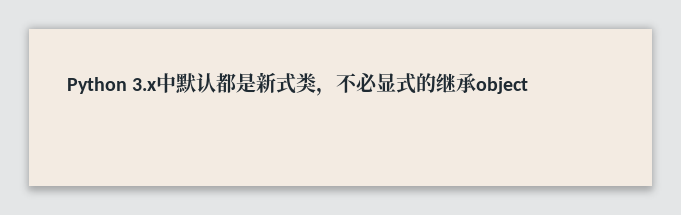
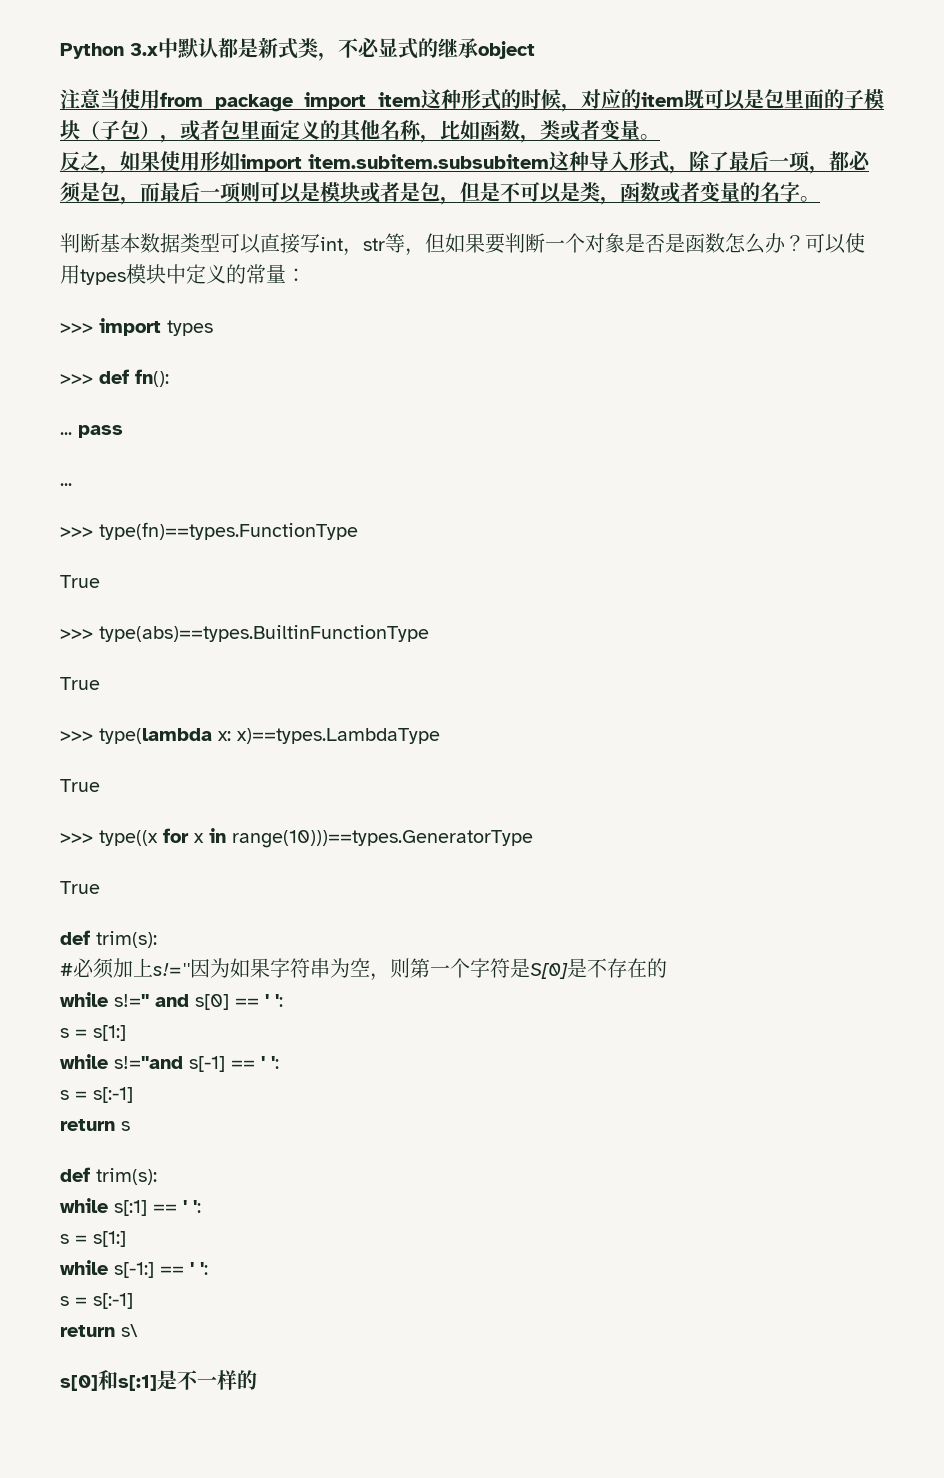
+ 注意当使用from package import item这种形式的时候，对应的item既可以是包里面的子模块（子包），或者包里面定义的其他名称，比如函数，类或者变量。
+ 反之，如果使用形如import item.subitem.subsubitem这种导入形式，除了最后一项，都必须是包，而最后一项则可以是模块或者是包，但是不可以是类，函数或者变量的名字。
+ 判断基本数据类型可以直接写int，str等，但如果要判断一个对象是否是函数怎么办？可以使用types模块中定义的常量：
+ >>> import types
+ >>> def fn():
+ ... pass
+ ...
+ >>> type(fn)==types.FunctionType
+ True
+ >>> type(abs)==types.BuiltinFunctionType
+ True
+ >>> type(lambda x: x)==types.LambdaType
+ True
+ >>> type((x for x in range(10)))==types.GeneratorType
+ True
+ def trim(s):
+ #必须加上s!=''因为如果字符串为空，则第一个字符是S[0]是不存在的
+ while s!='' and s[0] == ' ':
+ s = s[1:]
+ while s!=''and s[-1] == ' ':
+ s = s[:-1]
+ return s
+ def trim(s):
+ while s[:1] == ' ':
+ s = s[1:]
+ while s[-1:] == ' ':
+ s = s[:-1]
+ return s\
+ s[0]和s[:1]是不一样的

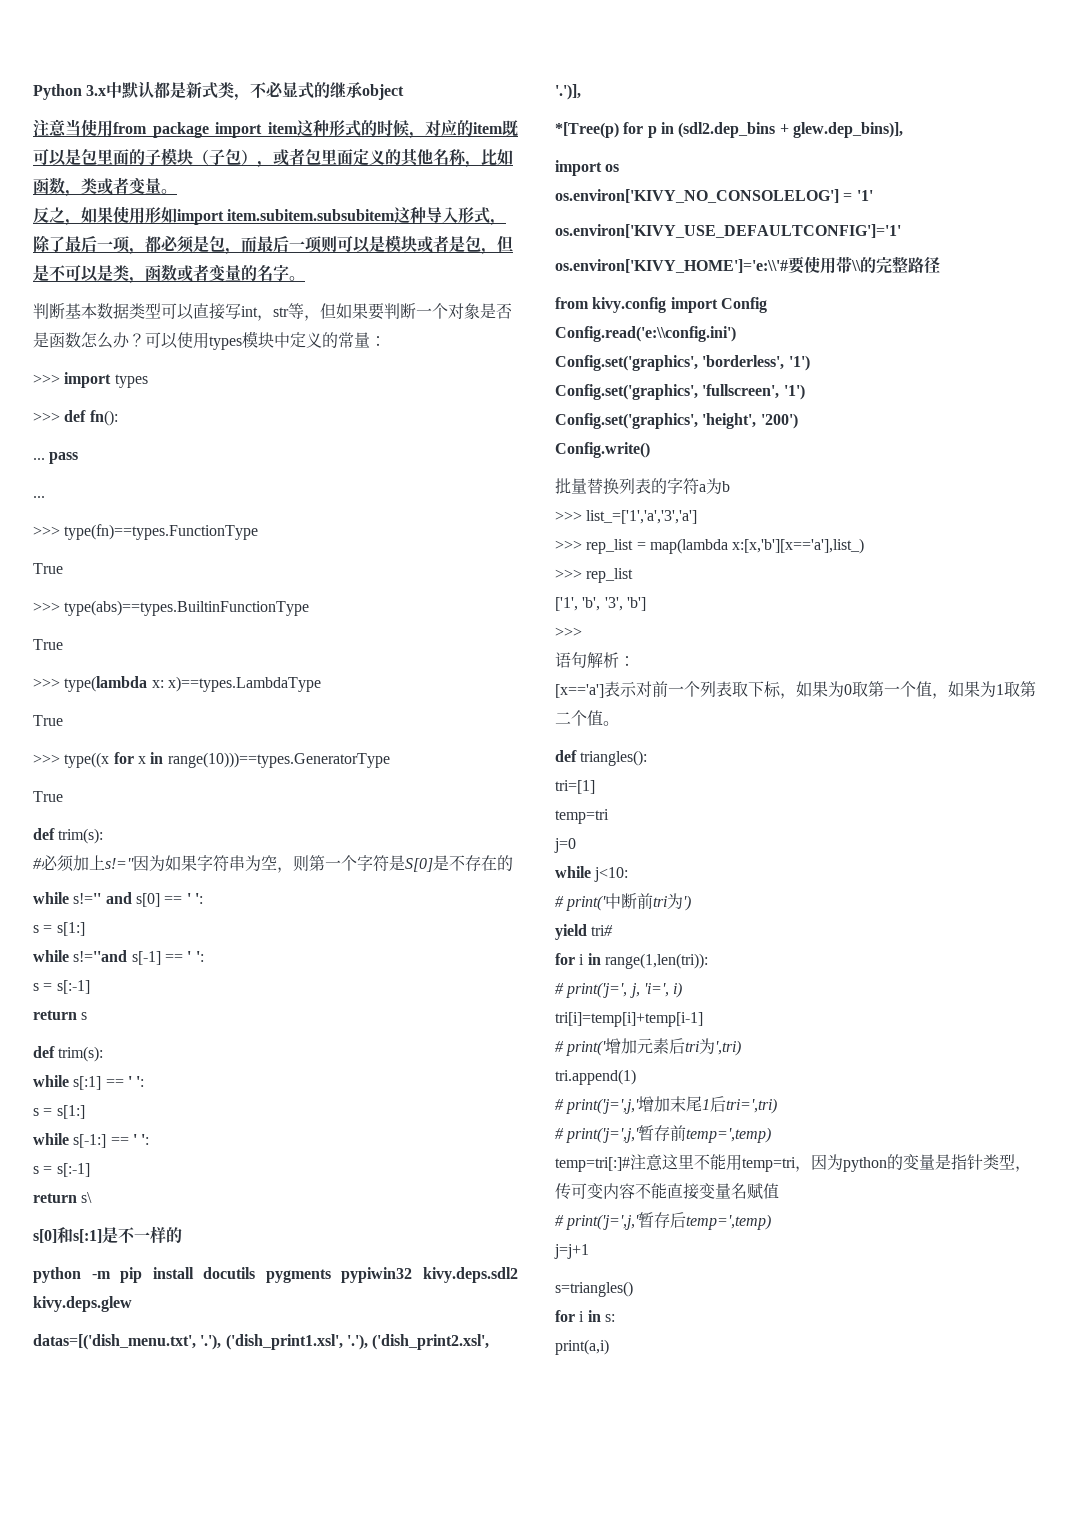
+ python -m pip install docutils pygments pypiwin32 kivy.deps.sdl2 kivy.deps.glew
+ datas=[('dish_menu.txt', '.'), ('dish_print1.xsl', '.'), ('dish_print2.xsl', '.')],
+ *[Tree(p) for p in (sdl2.dep_bins + glew.dep_bins)],
+ import os
+ os.environ['KIVY_NO_CONSOLELOG'] = '1'
+ os.environ['KIVY_USE_DEFAULTCONFIG']='1'
+ os.environ['KIVY_HOME']='e:\\'#要使用带\\的完整路径
+ from kivy.config import Config
+ Config.read('e:\\config.ini')
+ Config.set('graphics', 'borderless', '1')
+ Config.set('graphics', 'fullscreen', '1')
+ Config.set('graphics', 'height', '200')
+ Config.write()
+ 批量替换列表的字符a为b
+ >>> list_=['1','a','3','a']
+ >>> rep_list = map(lambda x:[x,'b'][x=='a'],list_)
+ >>> rep_list
+ ['1', 'b', '3', 'b']
+ >>>
+ 语句解析：
+ [x=='a']表示对前一个列表取下标，如果为0取第一个值，如果为1取第二个值。
+ def triangles():
+ tri=[1]
+ temp=tri
+ j=0
+ while j<10:
+ # print('中断前tri为')
+ yield tri#
+ for i in range(1,len(tri)):
+ # print('j=', j, 'i=', i)
+ tri[i]=temp[i]+temp[i-1]
+ # print('增加元素后tri为',tri)
+ tri.append(1)
+ # print('j=',j,'增加末尾1后tri=',tri)
+ # print('j=',j,'暂存前temp=',temp)
+ temp=tri[:]#注意这里不能用temp=tri，因为python的变量是指针类型，传可变内容不能直接变量名赋值
+ # print('j=',j,'暂存后temp=',temp)
+ j=j+1
+ s=triangles()
+ for i in s:
+ print(a,i)

